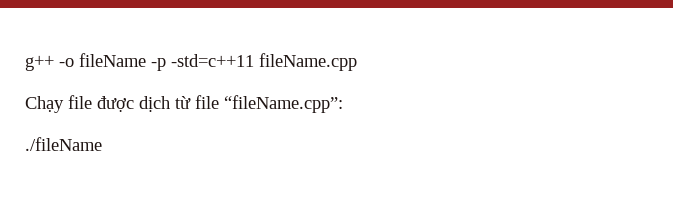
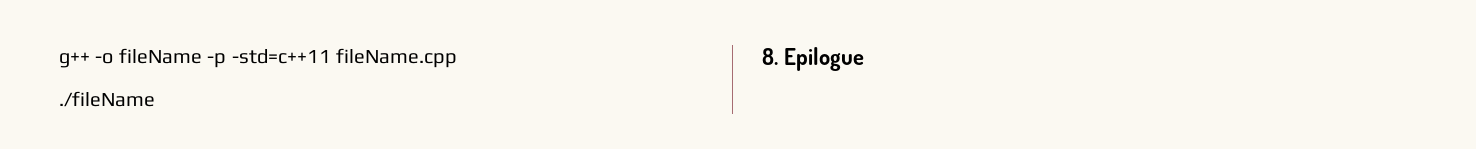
- Chạy file được dịch từ file “fileName.cpp”:
  ./fileName
+ 8. Epilogue

